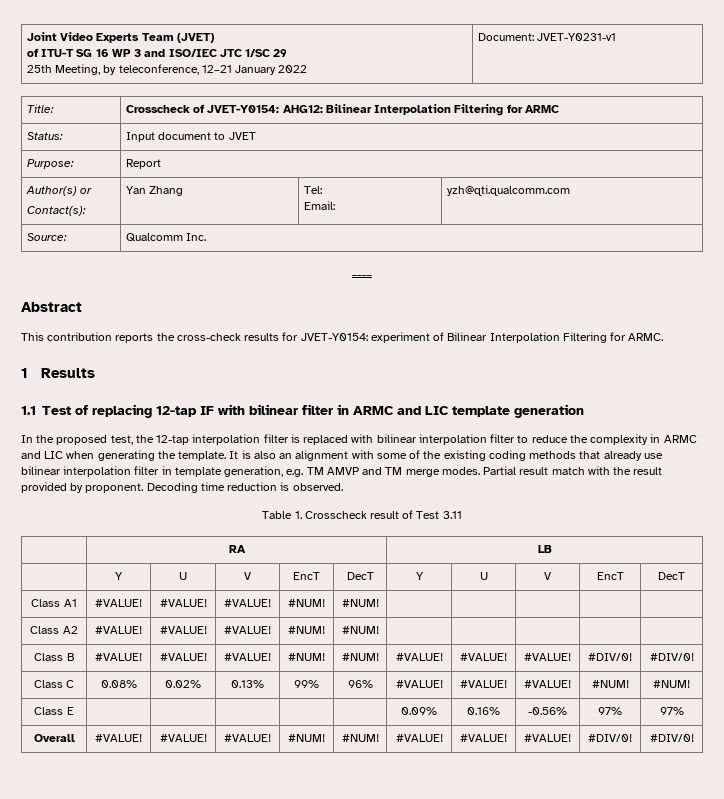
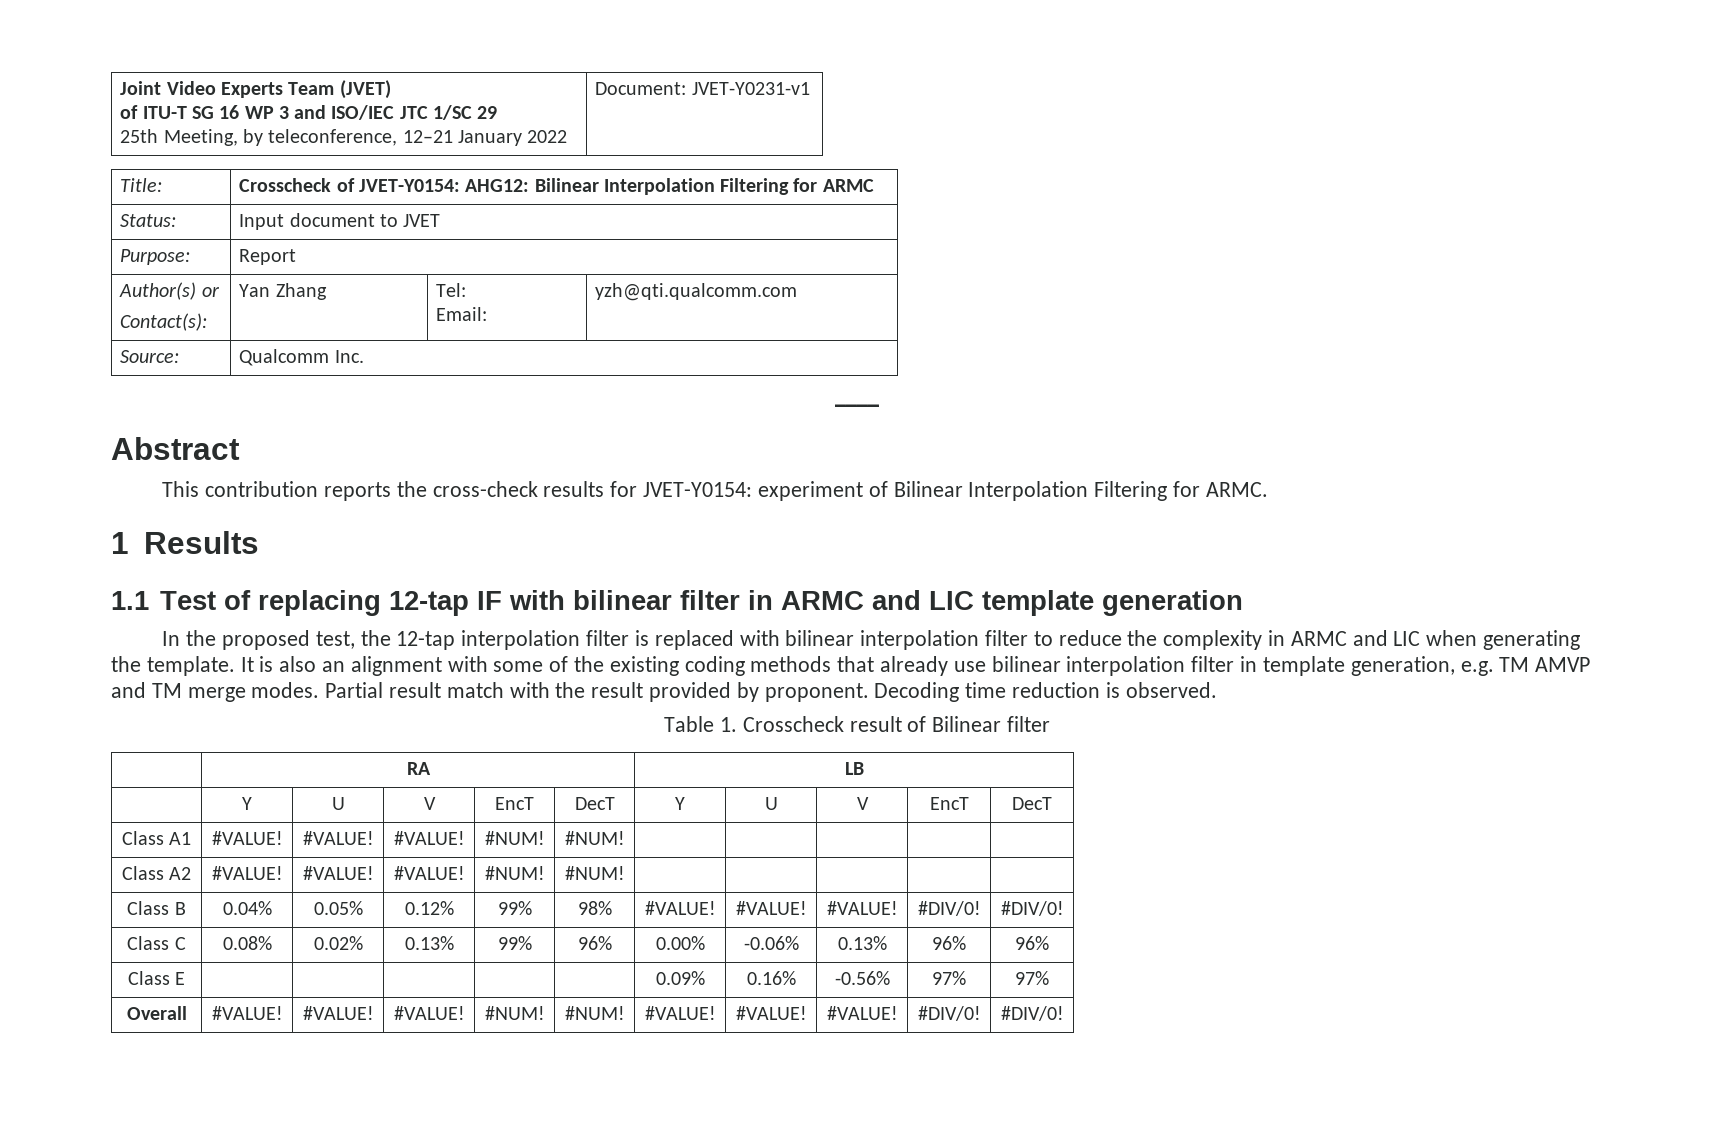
- Table 1. Crosscheck result of Test 3.11
+ Table 1. Crosscheck result of Bilinear filter
- Class B | #VALUE! | #VALUE! | #VALUE! | #NUM! | #NUM! | #VALUE! | #VALUE! | #VALUE! | #DIV/0! | #DIV/0!
+ Class B | 0.04% | 0.05% | 0.12% | 99% | 98% | #VALUE! | #VALUE! | #VALUE! | #DIV/0! | #DIV/0!
- Class C | 0.08% | 0.02% | 0.13% | 99% | 96% | #VALUE! | #VALUE! | #VALUE! | #NUM! | #NUM!
+ Class C | 0.08% | 0.02% | 0.13% | 99% | 96% | 0.00% | -0.06% | 0.13% | 96% | 96%

